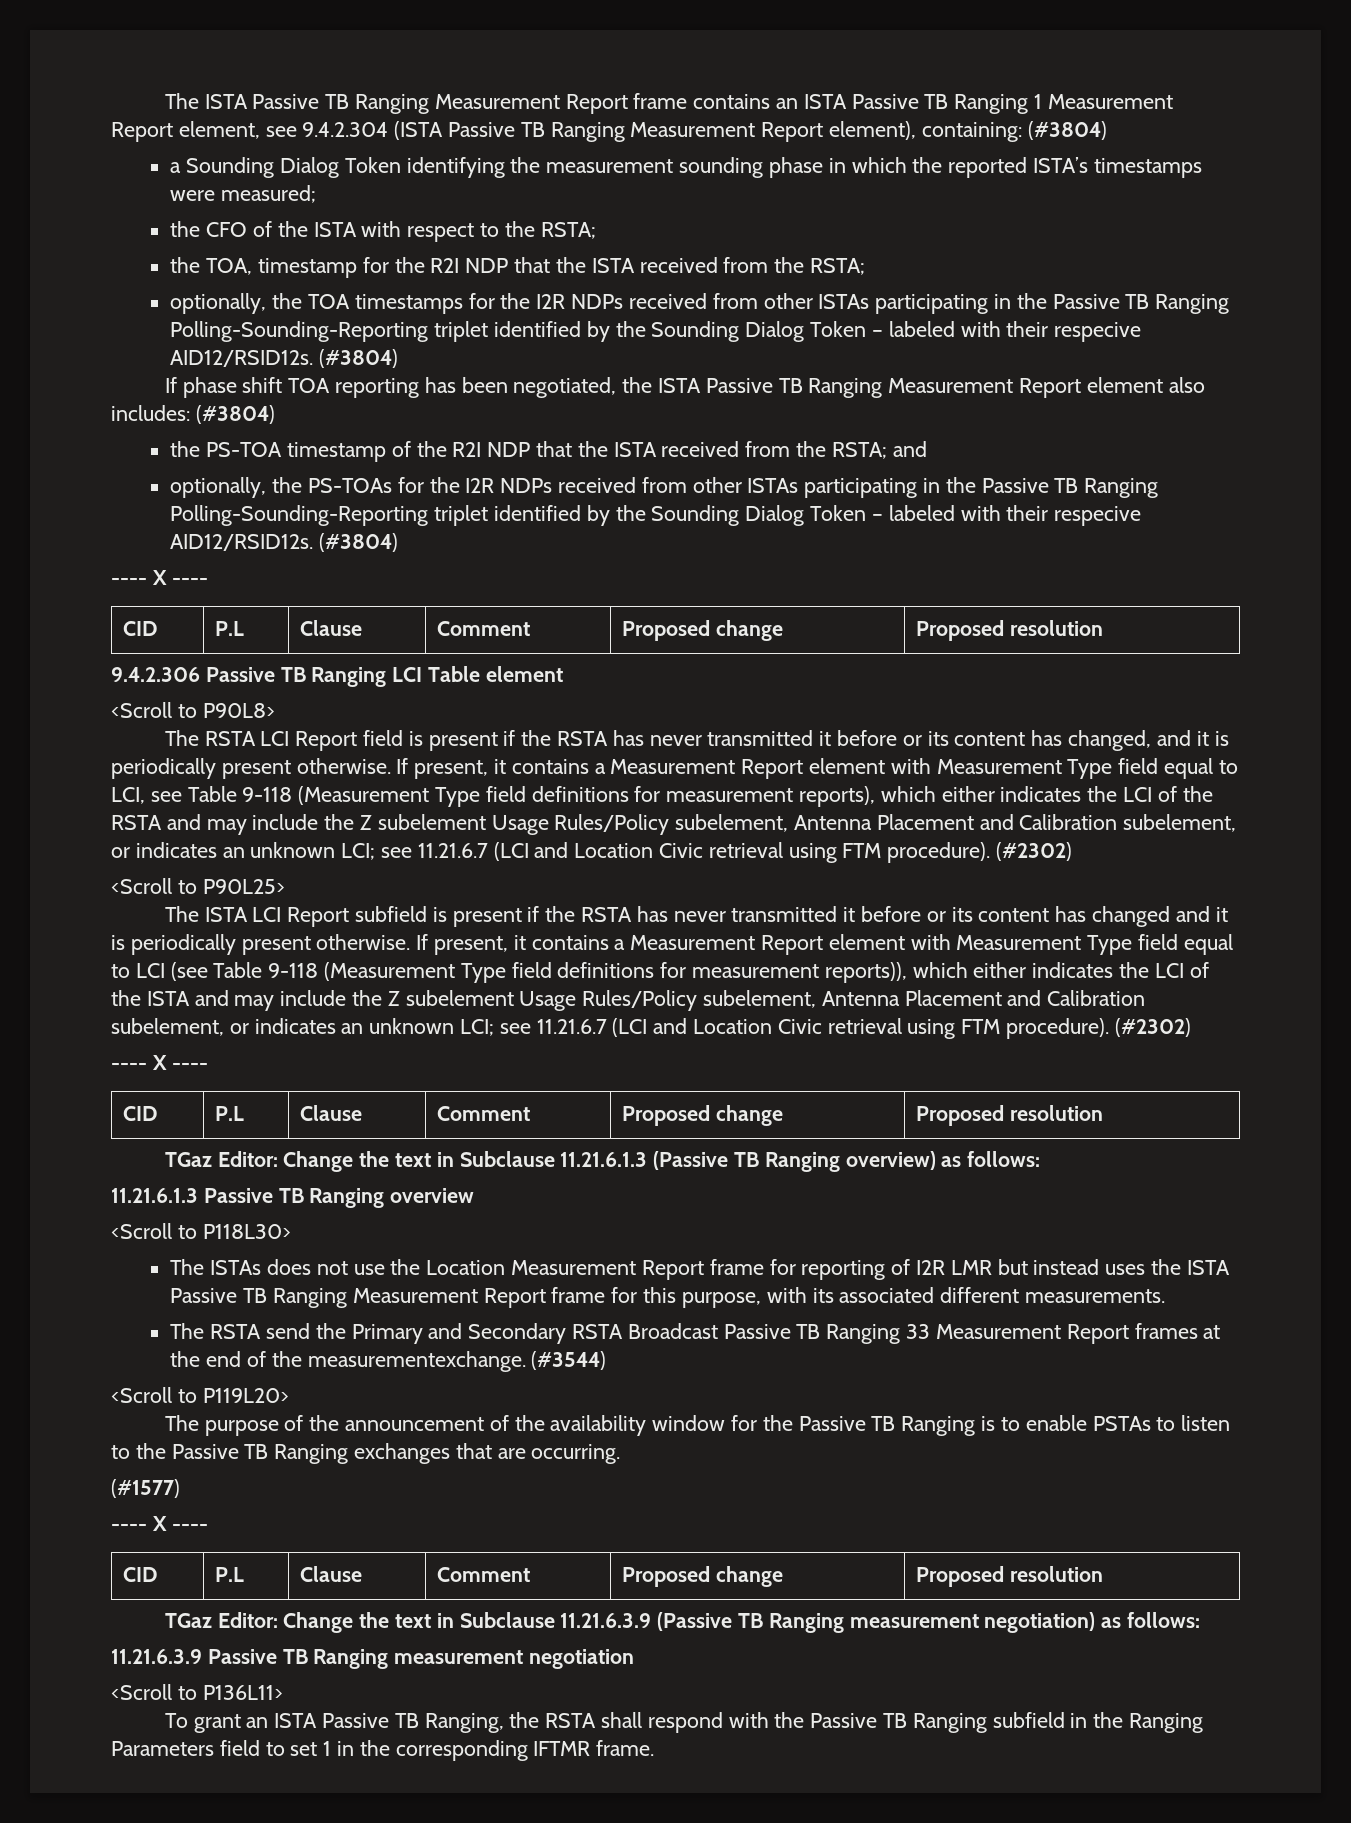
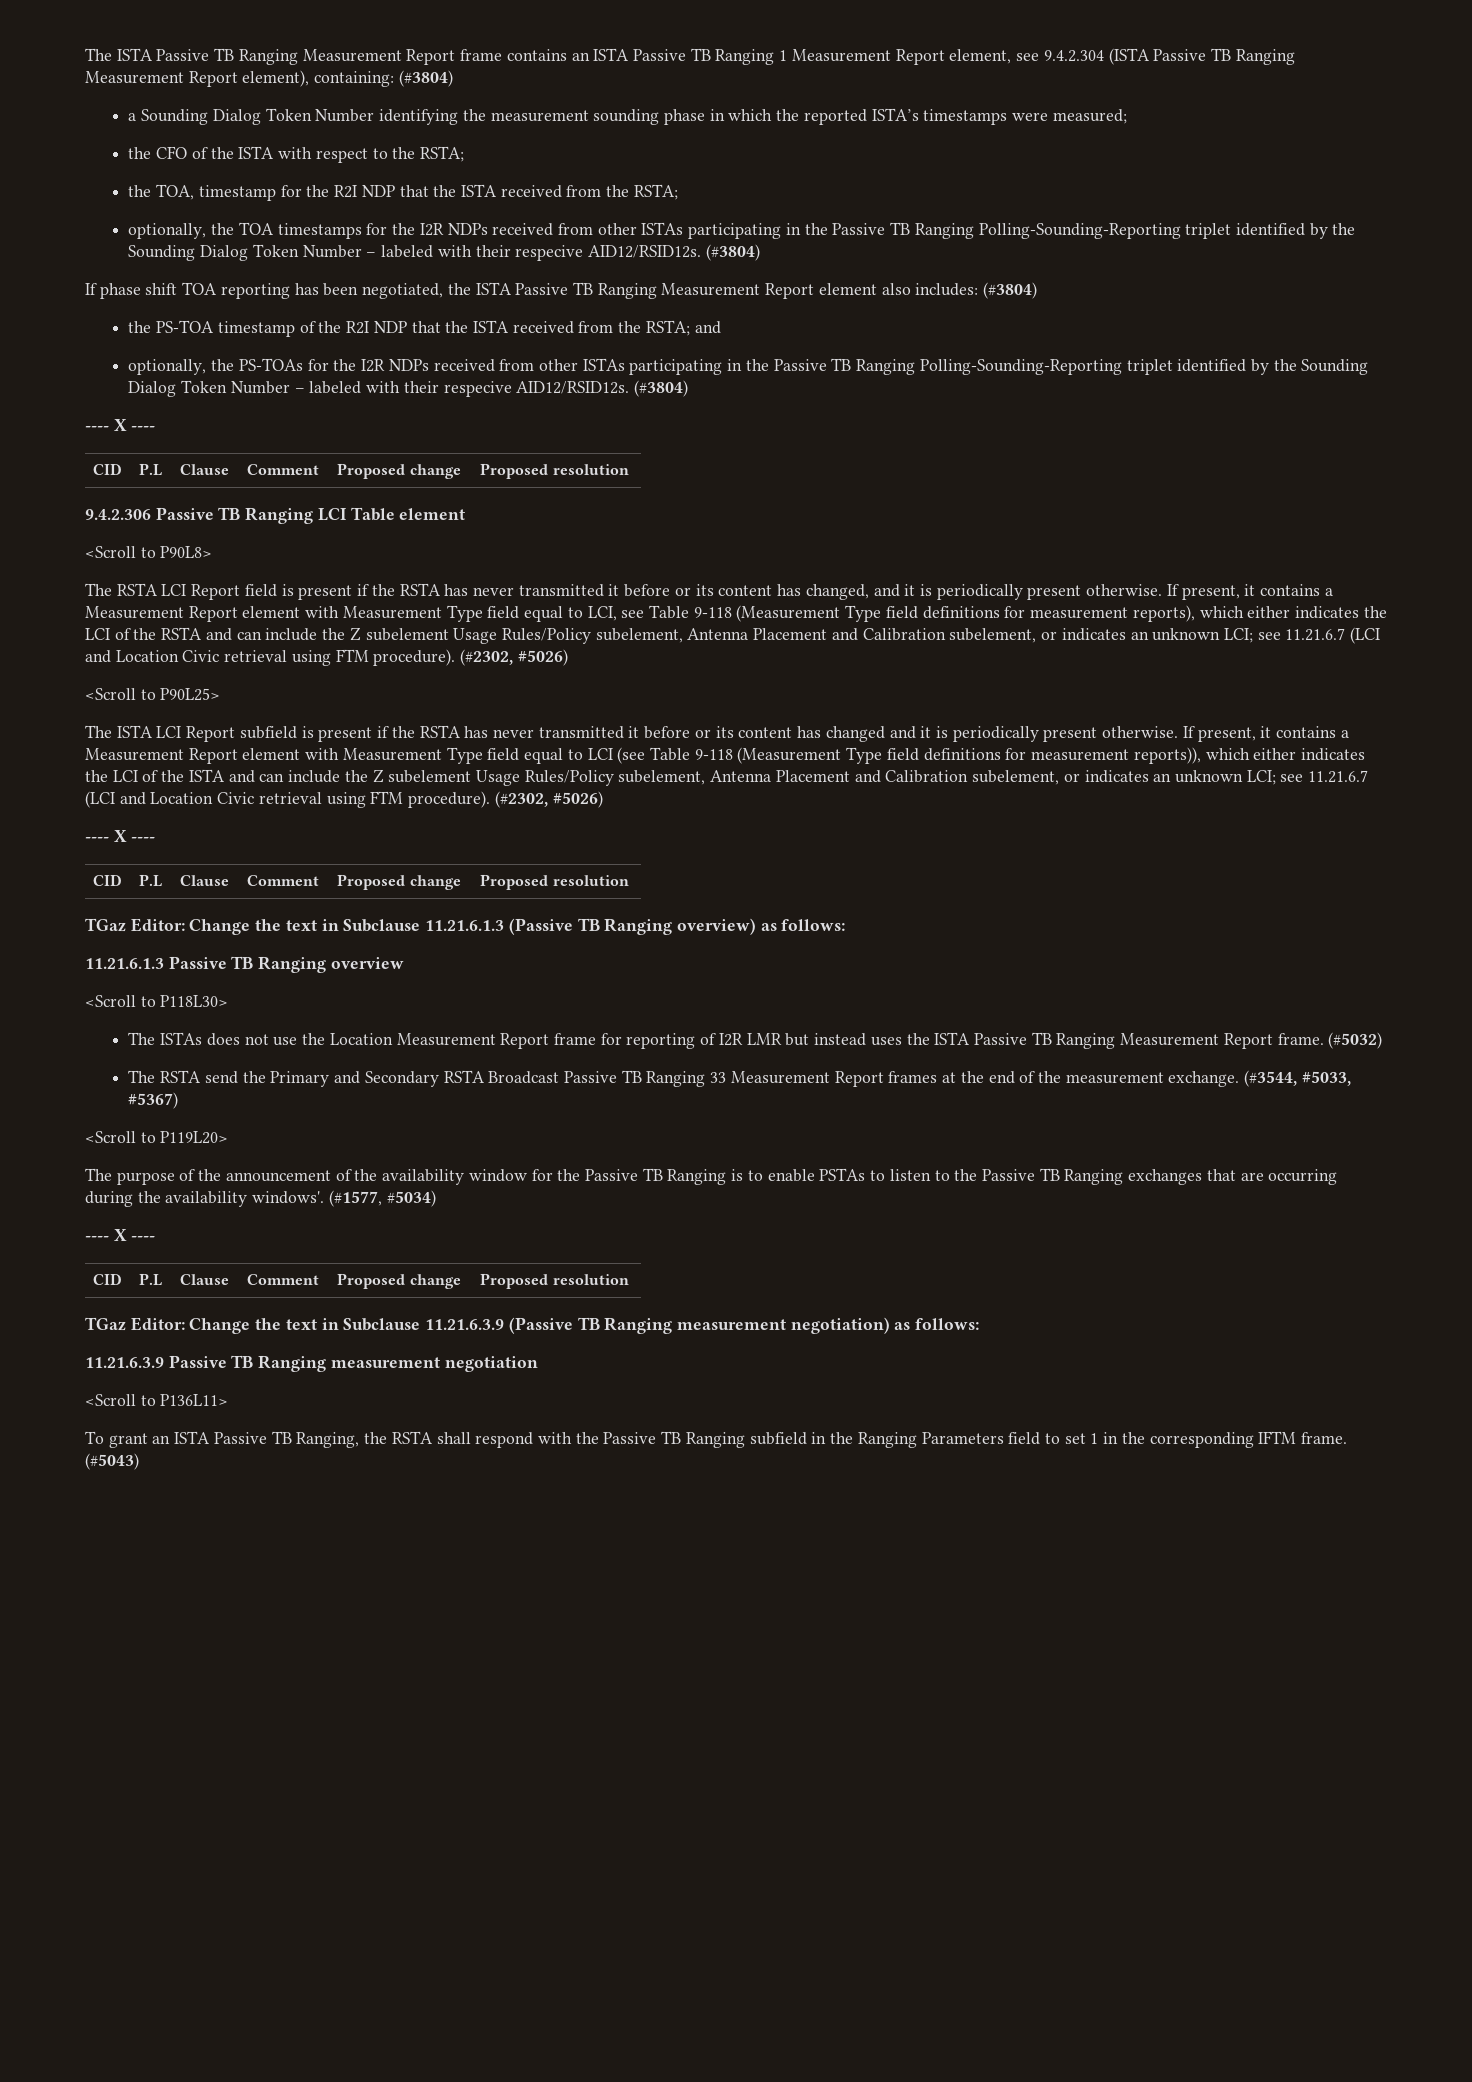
- a Sounding Dialog Token identifying the measurement sounding phase in which the reported ISTA’s timestamps were measured;
+ a Sounding Dialog Token Number identifying the measurement sounding phase in which the reported ISTA’s timestamps were measured;
- optionally, the TOA timestamps for the I2R NDPs received from other ISTAs participating in the Passive TB Ranging Polling-Sounding-Reporting triplet identified by the Sounding Dialog Token – labeled with their respecive AID12/RSID12s.
+ optionally, the TOA timestamps for the I2R NDPs received from other ISTAs participating in the Passive TB Ranging Polling-Sounding-Reporting triplet identified by the Sounding Dialog Token Number – labeled with their respecive AID12/RSID12s.
- optionally, the PS-TOAs for the I2R NDPs received from other ISTAs participating in the Passive TB Ranging Polling-Sounding-Reporting triplet identified by the Sounding Dialog Token – labeled with their respecive AID12/RSID12s.
+ optionally, the PS-TOAs for the I2R NDPs received from other ISTAs participating in the Passive TB Ranging Polling-Sounding-Reporting triplet identified by the Sounding Dialog Token Number – labeled with their respecive AID12/RSID12s.
- If present, it contains a Measurement Report element with Measurement Type field equal to LCI, see Table 9-118 (Measurement Type field definitions for measurement reports), which either indicates the LCI of the RSTA and may include the Z subelement Usage Rules/Policy subelement, Antenna Placement and Calibration subelement, or indicates an unknown LCI; see 11.21.6.7 (LCI and Location Civic retrieval using FTM procedure). (#2302)
+ If present, it contains a Measurement Report element with Measurement Type field equal to LCI, see Table 9-118 (Measurement Type field definitions for measurement reports), which either indicates the LCI of the RSTA and can include the Z subelement Usage Rules/Policy subelement, Antenna Placement and Calibration subelement, or indicates an unknown LCI; see 11.21.6.7 (LCI and Location Civic retrieval using FTM procedure). (#2302, #5026)
- If present, it contains a Measurement Report element with Measurement Type field equal to LCI (see Table 9-118 (Measurement Type field definitions for measurement reports)), which either indicates the LCI of the ISTA and may include the Z subelement Usage Rules/Policy subelement, Antenna Placement and Calibration subelement, or indicates an unknown LCI; see 11.21.6.7 (LCI and Location Civic retrieval using FTM procedure). (#2302)
+ If present, it contains a Measurement Report element with Measurement Type field equal to LCI (see Table 9-118 (Measurement Type field definitions for measurement reports)), which either indicates the LCI of the ISTA and can include the Z subelement Usage Rules/Policy subelement, Antenna Placement and Calibration subelement, or indicates an unknown LCI; see 11.21.6.7 (LCI and Location Civic retrieval using FTM procedure). (#2302, #5026)
- The ISTAs does not use the Location Measurement Report frame for reporting of I2R LMR but instead uses the ISTA Passive TB Ranging Measurement Report frame for this purpose, with its associated different measurements.
+ The ISTAs does not use the Location Measurement Report frame for reporting of I2R LMR but instead uses the ISTA Passive TB Ranging Measurement Report frame. (#5032)
- The RSTA send the Primary and Secondary RSTA Broadcast Passive TB Ranging 33 Measurement Report frames at the end of the measurementexchange. (#3544)
+ The RSTA send the Primary and Secondary RSTA Broadcast Passive TB Ranging 33 Measurement Report frames at the end of the measurement exchange. (#3544, #5033, #5367)
- The purpose of the announcement of the availability window for the Passive TB Ranging is to enable PSTAs to listen to the Passive TB Ranging exchanges that are occurring.
- (#1577)
+ The purpose of the announcement of the availability window for the Passive TB Ranging is to enable PSTAs to listen to the Passive TB Ranging exchanges that are occurring during the availability windows'. (#1577, #5034)
- To grant an ISTA Passive TB Ranging, the RSTA shall respond with the Passive TB Ranging subfield in the Ranging Parameters field to set 1 in the corresponding IFTMR frame.
+ To grant an ISTA Passive TB Ranging, the RSTA shall respond with the Passive TB Ranging subfield in the Ranging Parameters field to set 1 in the corresponding IFTM frame. (#5043)

